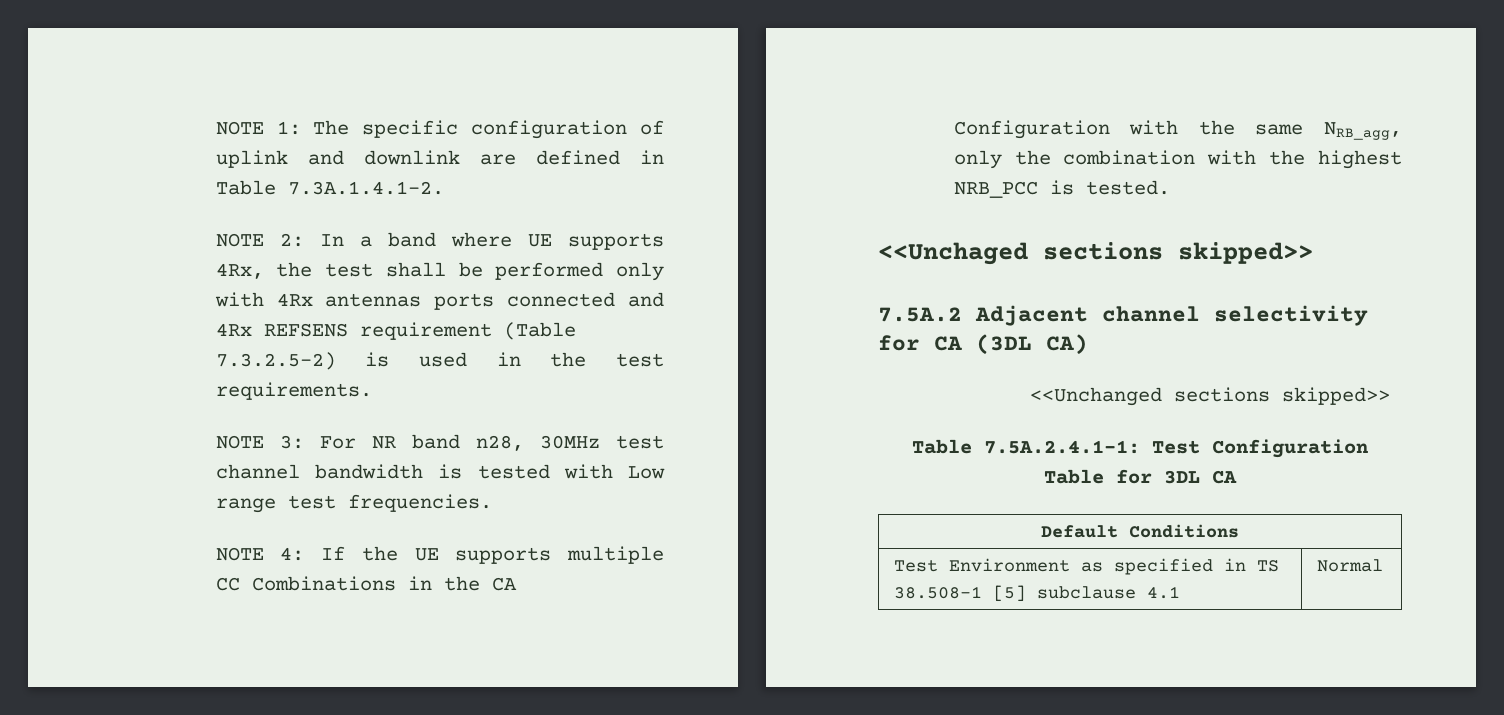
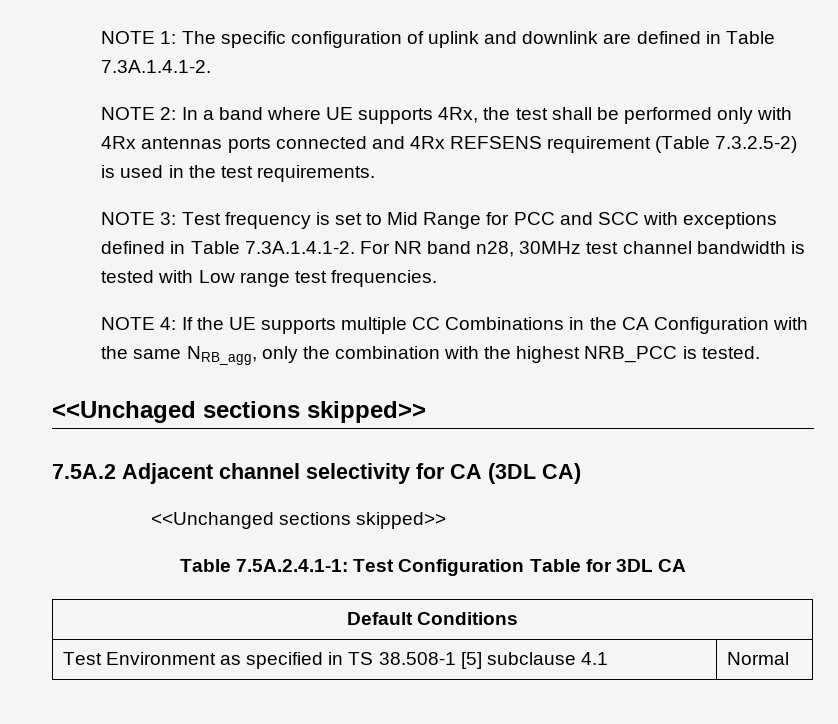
- NOTE 3: For NR band n28, 30MHz test channel bandwidth is tested with Low range test frequencies.
+ NOTE 3: Test frequency is set to Mid Range for PCC and SCC with exceptions defined in Table 7.3A.1.4.1-2. For NR band n28, 30MHz test channel bandwidth is tested with Low range test frequencies.

